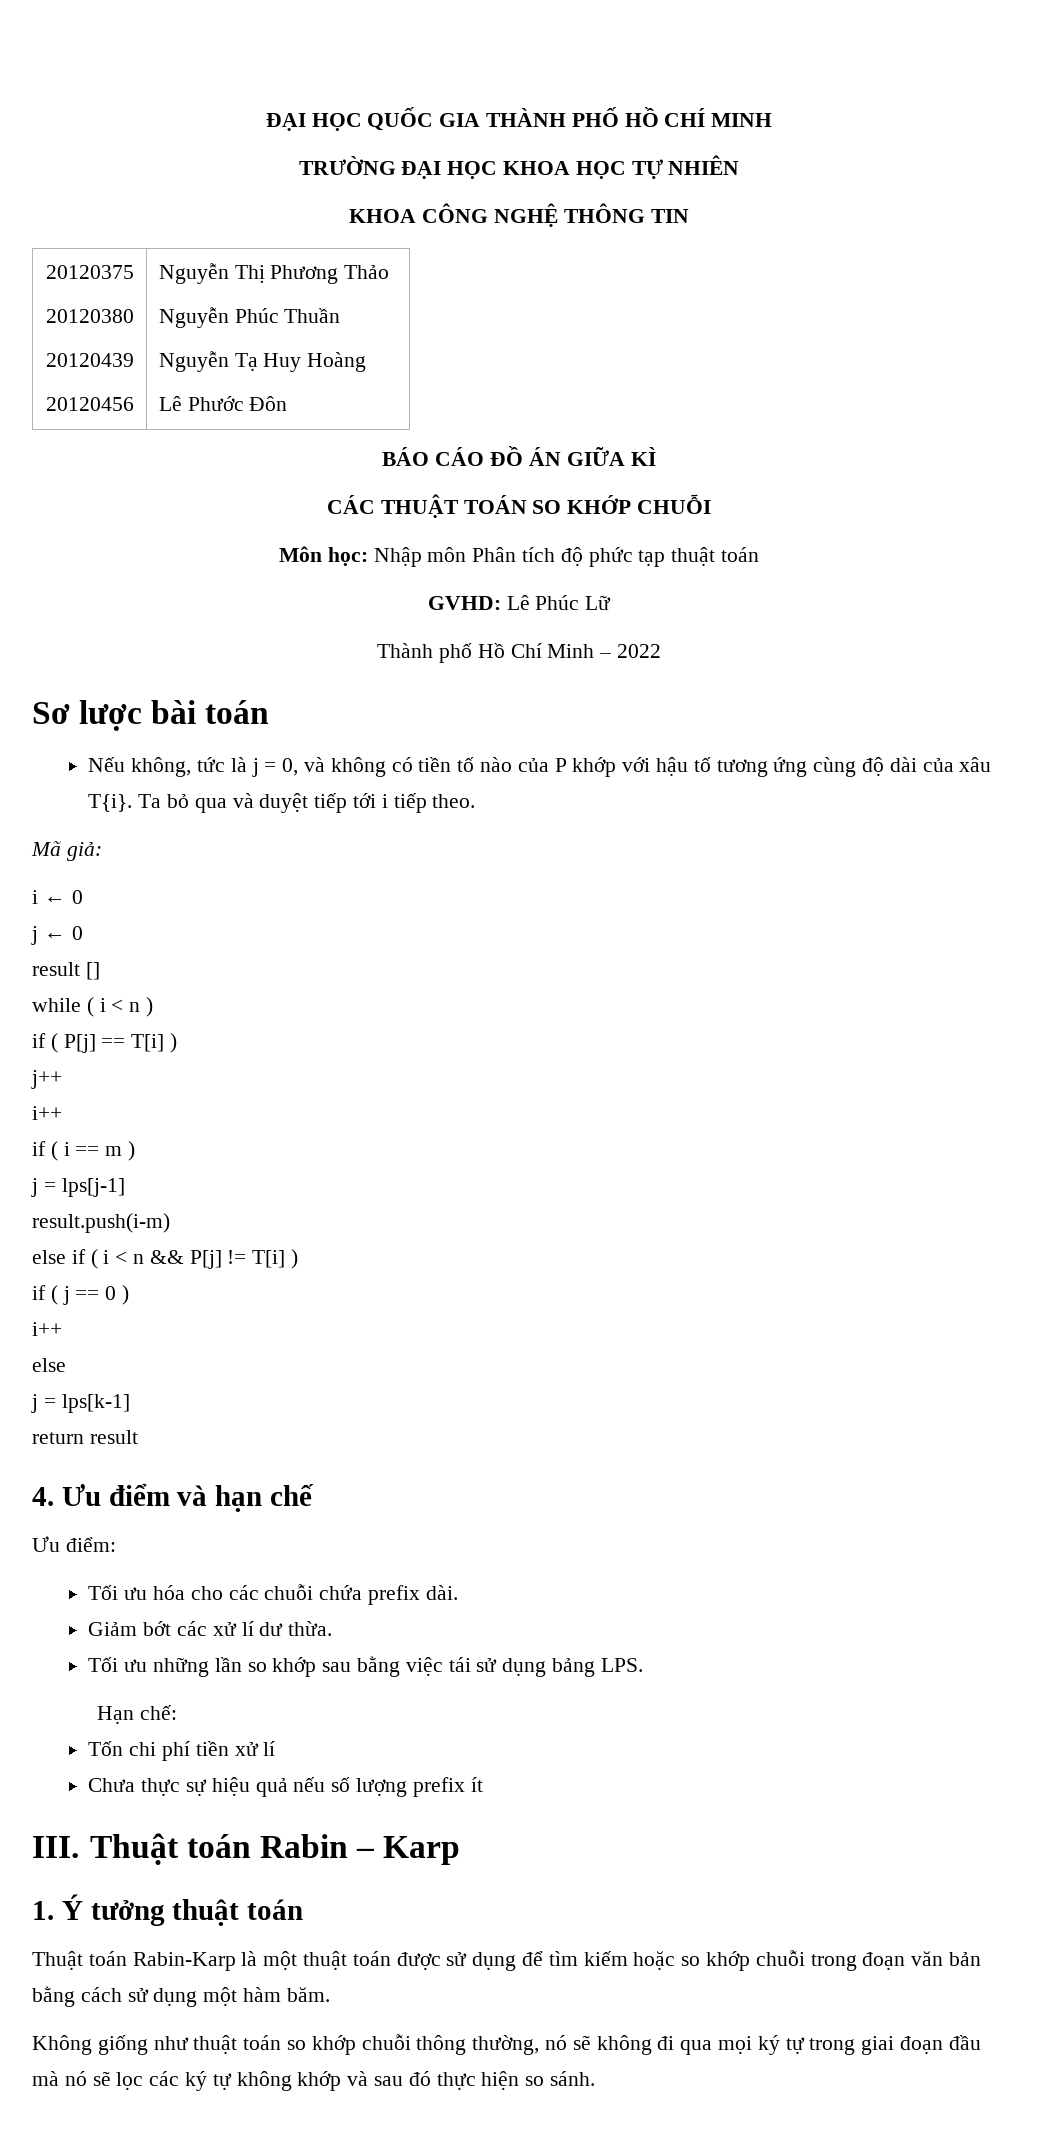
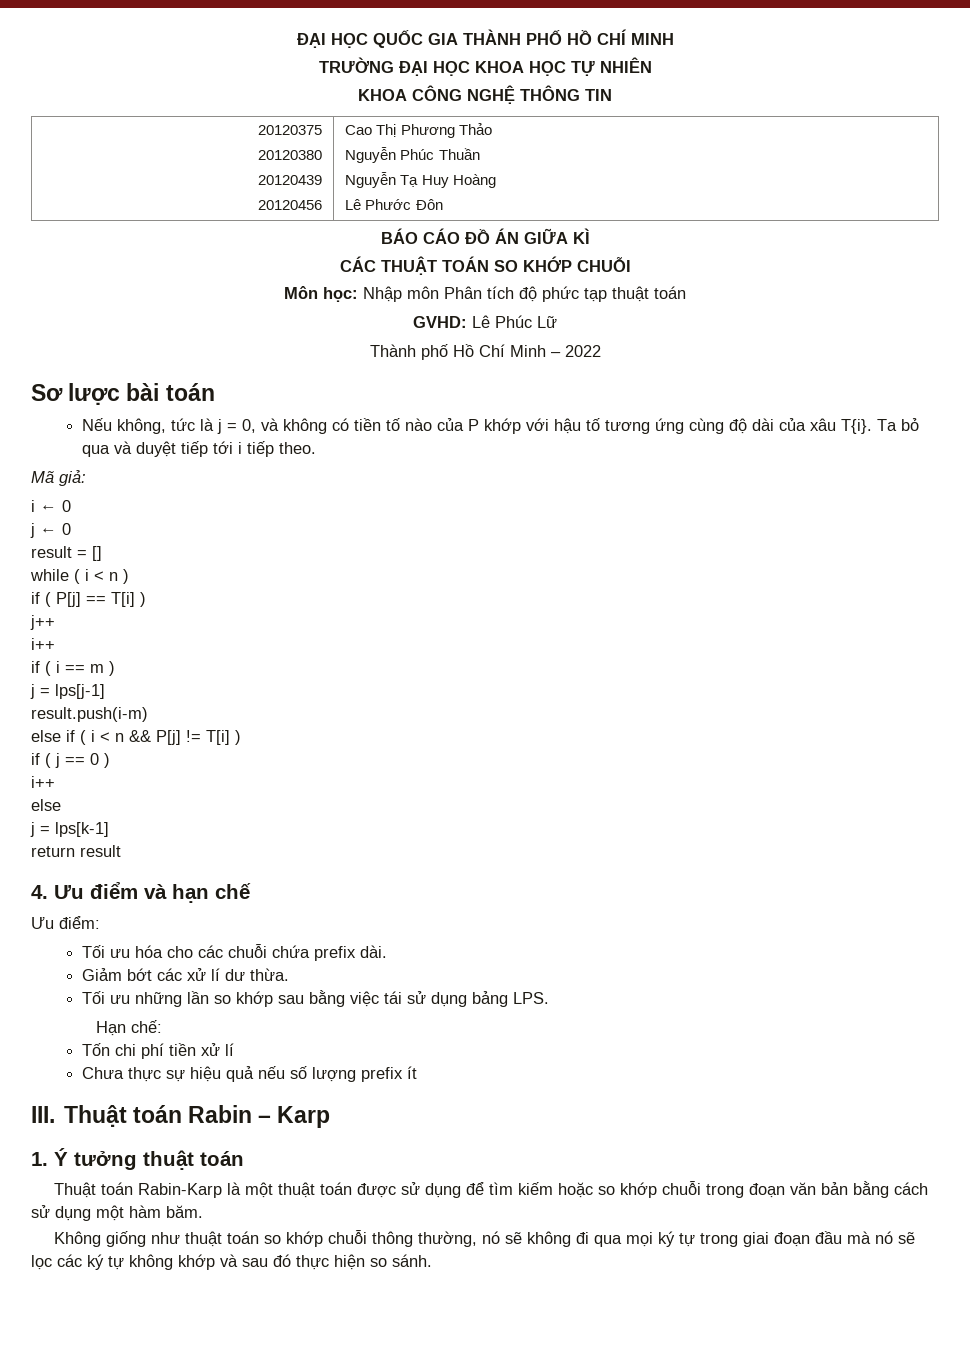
  20120375
  20120380
  20120439
- 20120456 | Nguyễn Thị Phương Thảo
+ 20120456 | Cao Thị Phương Thảo
- result []
+ result = []

